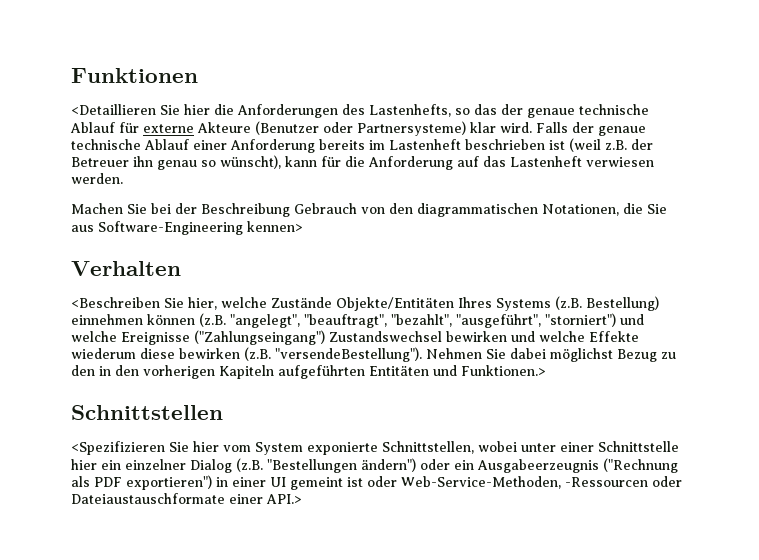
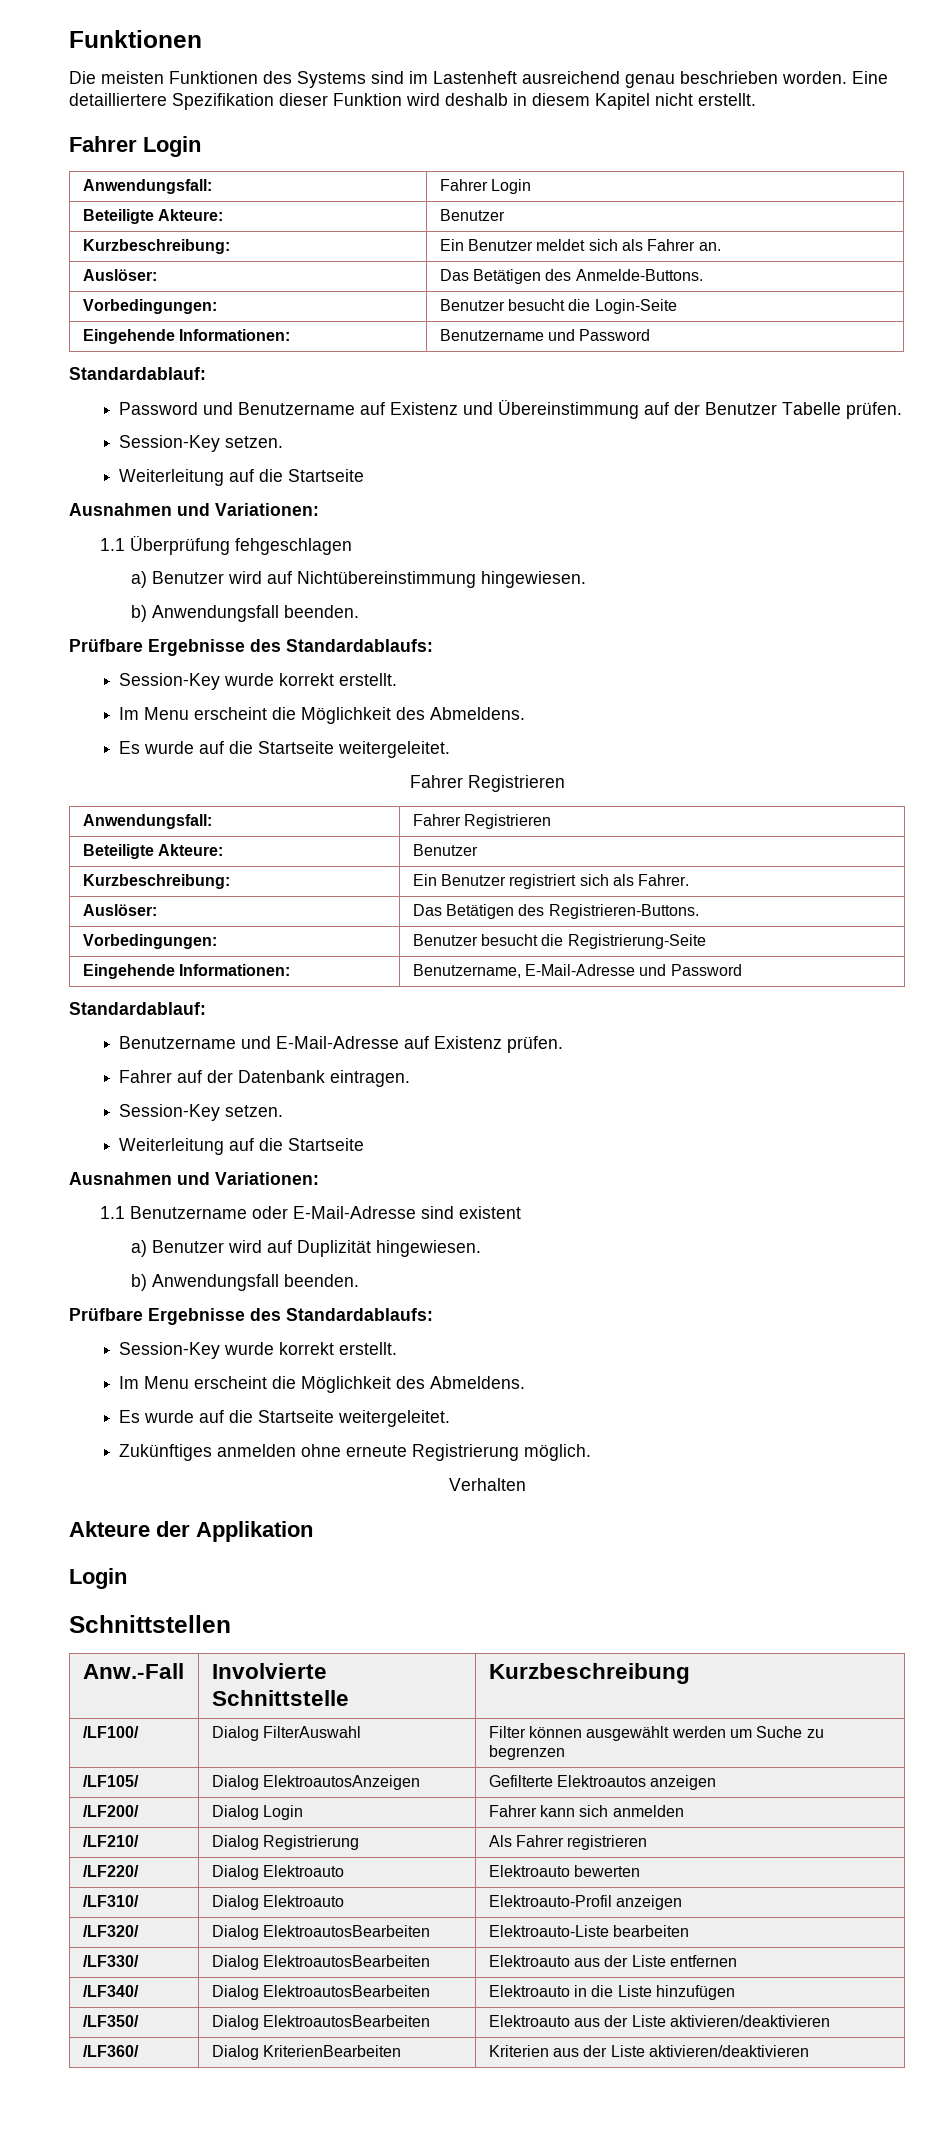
- <Detaillieren Sie hier die Anforderungen des Lastenhefts, so das der genaue technische Ablauf für externe Akteure (Benutzer oder Partnersysteme) klar wird. Falls der genaue technische Ablauf einer Anforderung bereits im Lastenheft beschrieben ist (weil z.B. der Betreuer ihn genau so wünscht), kann für die Anforderung auf das Lastenheft verwiesen werden.
- Machen Sie bei der Beschreibung Gebrauch von den diagrammatischen Notationen, die Sie aus Software-Engineering kennen>
+ Die meisten Funktionen des Systems sind im Lastenheft ausreichend genau beschrieben worden. Eine detailliertere Spezifikation dieser Funktion wird deshalb in diesem Kapitel nicht erstellt.
+ Fahrer Login
+ Anwendungsfall: | Fahrer Login
+ Beteiligte Akteure: | Benutzer
+ Kurzbeschreibung: | Ein Benutzer meldet sich als Fahrer an.
+ Auslöser: | Das Betätigen des Anmelde-Buttons.
+ Vorbedingungen: | Benutzer besucht die Login-Seite
+ Eingehende Informationen: | Benutzername und Password
+ Standardablauf:
+ Password und Benutzername auf Existenz und Übereinstimmung auf der Benutzer Tabelle prüfen.
+ Session-Key setzen.
+ Weiterleitung auf die Startseite
+ Ausnahmen und Variationen:
+ 1.1 Überprüfung fehgeschlagen
+ a) Benutzer wird auf Nichtübereinstimmung hingewiesen.
+ b) Anwendungsfall beenden.
+ Prüfbare Ergebnisse des Standardablaufs:
+ Session-Key wurde korrekt erstellt.
+ Im Menu erscheint die Möglichkeit des Abmeldens.
+ Es wurde auf die Startseite weitergeleitet.
+ Fahrer Registrieren
+ Anwendungsfall: | Fahrer Registrieren
+ Beteiligte Akteure: | Benutzer
+ Kurzbeschreibung: | Ein Benutzer registriert sich als Fahrer.
+ Auslöser: | Das Betätigen des Registrieren-Buttons.
+ Vorbedingungen: | Benutzer besucht die Registrierung-Seite
+ Eingehende Informationen: | Benutzername, E-Mail-Adresse und Password
+ Standardablauf:
+ Benutzername und E-Mail-Adresse auf Existenz prüfen.
+ Fahrer auf der Datenbank eintragen.
+ Session-Key setzen.
+ Weiterleitung auf die Startseite
+ Ausnahmen und Variationen:
+ 1.1 Benutzername oder E-Mail-Adresse sind existent
+ a) Benutzer wird auf Duplizität hingewiesen.
+ b) Anwendungsfall beenden.
+ Prüfbare Ergebnisse des Standardablaufs:
+ Session-Key wurde korrekt erstellt.
+ Im Menu erscheint die Möglichkeit des Abmeldens.
+ Es wurde auf die Startseite weitergeleitet.
+ Zukünftiges anmelden ohne erneute Registrierung möglich.
  Verhalten
- <Beschreiben Sie hier, welche Zustände Objekte/Entitäten Ihres Systems (z.B. Bestellung) einnehmen können (z.B. "angelegt", "beauftragt", "bezahlt", "ausgeführt", "storniert") und welche Ereignisse ("Zahlungseingang") Zustandswechsel bewirken und welche Effekte wiederum diese bewirken (z.B. "versendeBestellung"). Nehmen Sie dabei möglichst Bezug zu den in den vorherigen Kapiteln aufgeführten Entitäten und Funktionen.>
+ Akteure der Applikation
+ Login
  Schnittstellen
- <Spezifizieren Sie hier vom System exponierte Schnittstellen, wobei unter einer Schnittstelle hier ein einzelner Dialog (z.B. "Bestellungen ändern") oder ein Ausgabeerzeugnis ("Rechnung als PDF exportieren") in einer UI gemeint ist oder Web-Service-Methoden, -Ressourcen oder Dateiaustauschformate einer API.>
+ Anw.-Fall | Involvierte Schnittstelle | Kurzbeschreibung
+ /LF100/ | Dialog FilterAuswahl | Filter können ausgewählt werden um Suche zu begrenzen
+ /LF105/ | Dialog ElektroautosAnzeigen | Gefilterte Elektroautos anzeigen
+ /LF200/ | Dialog Login | Fahrer kann sich anmelden
+ /LF210/ | Dialog Registrierung | Als Fahrer registrieren
+ /LF220/ | Dialog Elektroauto | Elektroauto bewerten
+ /LF310/ | Dialog Elektroauto | Elektroauto-Profil anzeigen
+ /LF320/ | Dialog ElektroautosBearbeiten | Elektroauto-Liste bearbeiten
+ /LF330/ | Dialog ElektroautosBearbeiten | Elektroauto aus der Liste entfernen
+ /LF340/ | Dialog ElektroautosBearbeiten | Elektroauto in die Liste hinzufügen
+ /LF350/ | Dialog ElektroautosBearbeiten | Elektroauto aus der Liste aktivieren/deaktivieren
+ /LF360/ | Dialog KriterienBearbeiten | Kriterien aus der Liste aktivieren/deaktivieren

